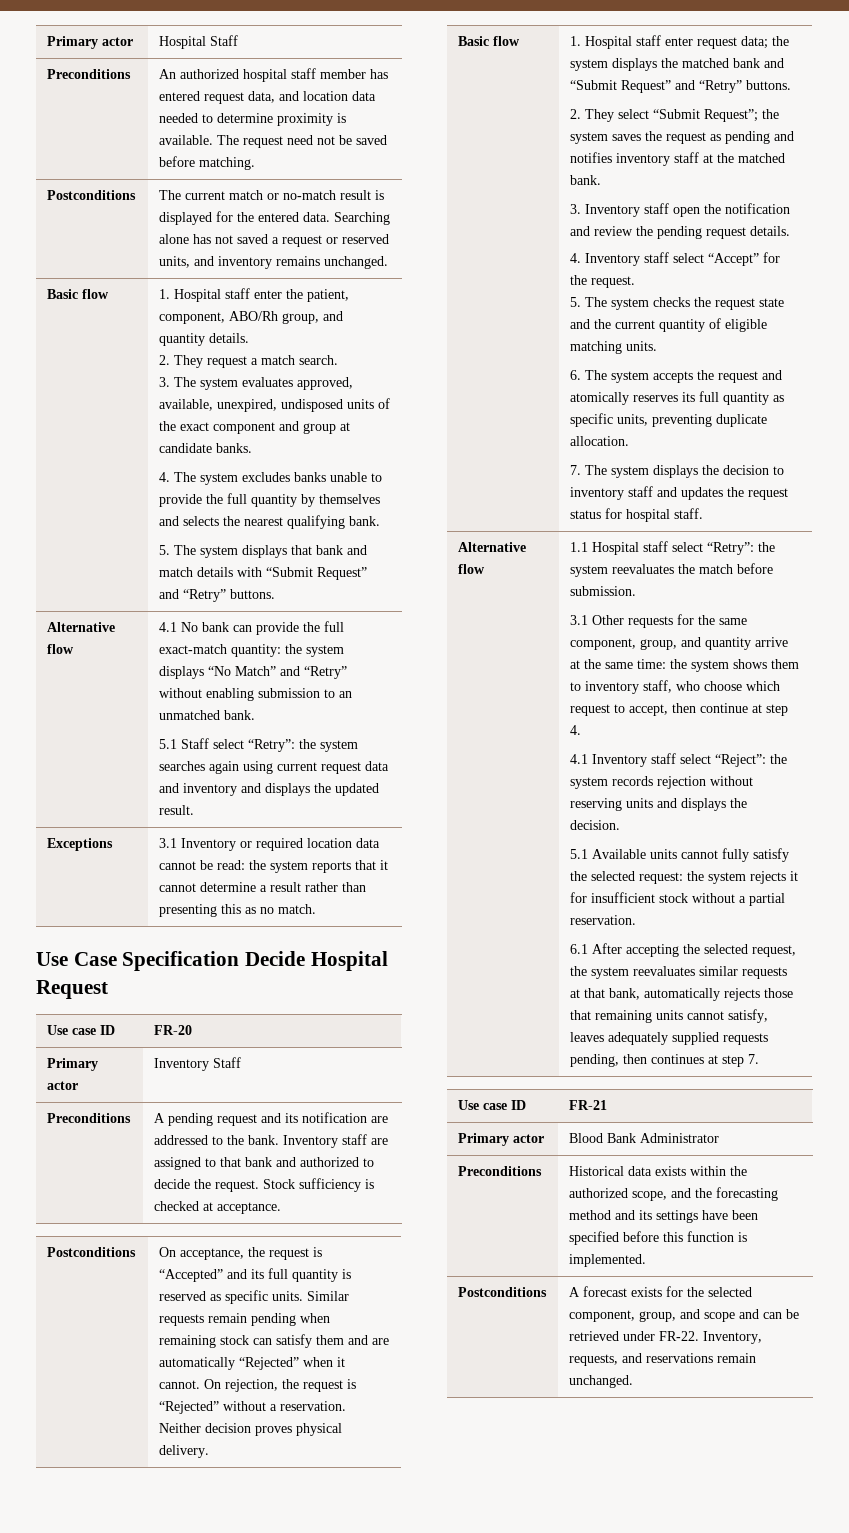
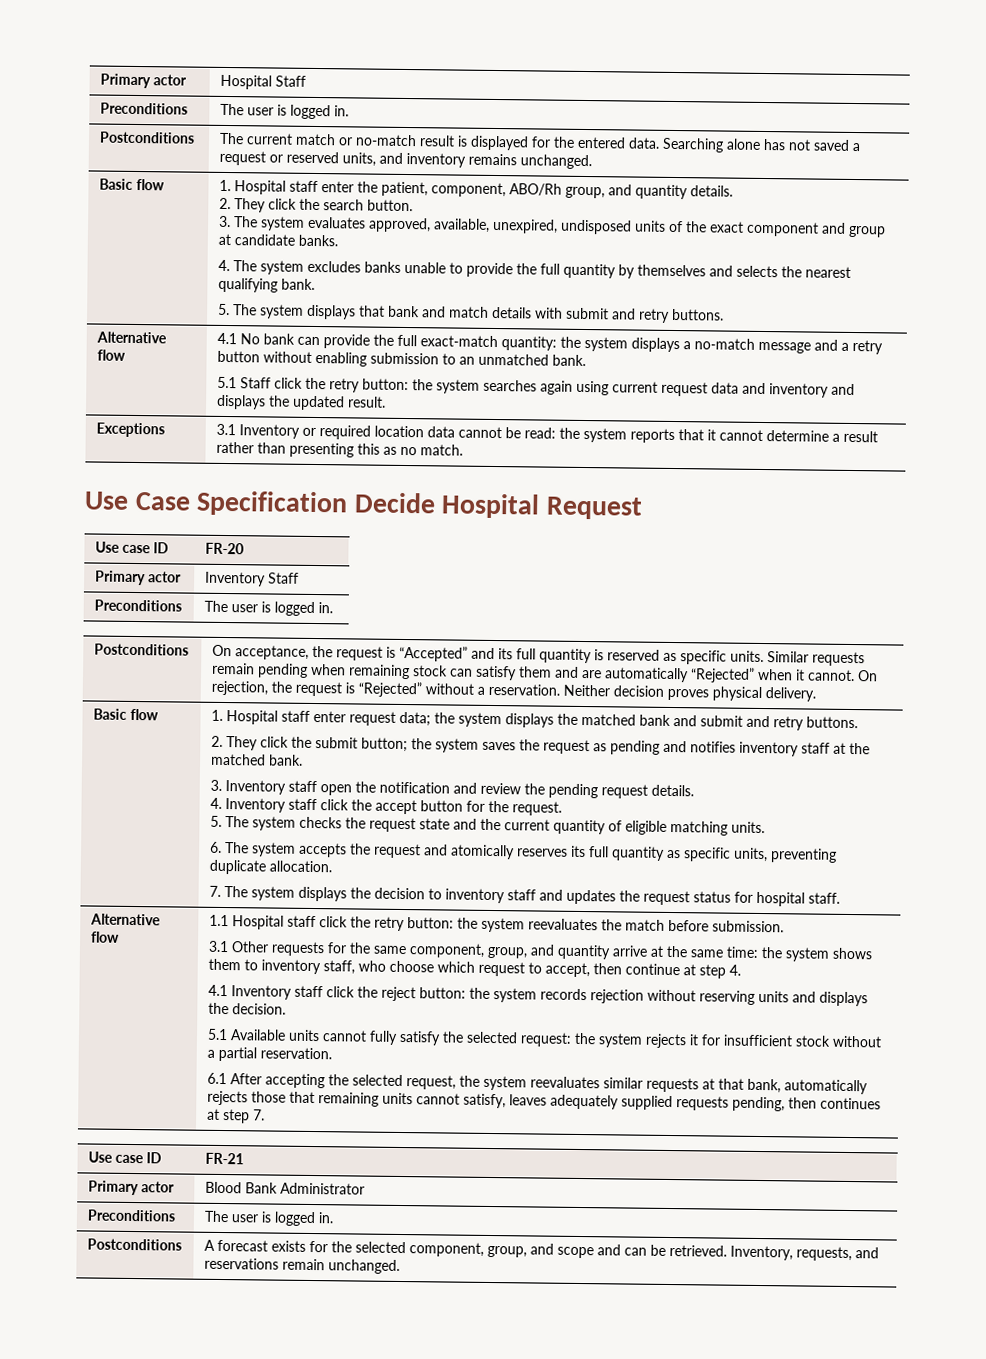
  Primary actor | Hospital Staff
- Preconditions | An authorized hospital staff member has entered request data, and location data needed to determine proximity is available. The request need not be saved before matching.
+ Preconditions | The user is logged in.
- 2. They request a match search.
+ 2. They click the search button.
- 5. The system displays that bank and match details with “Submit Request” and “Retry” buttons.
+ 5. The system displays that bank and match details with submit and retry buttons.
- 4.1 No bank can provide the full exact-match quantity: the system displays “No Match” and “Retry” without enabling submission to an unmatched bank.
+ 4.1 No bank can provide the full exact-match quantity: the system displays a no-match message and a retry button without enabling submission to an unmatched bank.
- 5.1 Staff select “Retry”: the system searches again using current request data and inventory and displays the updated result.
+ 5.1 Staff click the retry button: the system searches again using current request data and inventory and displays the updated result.
  Primary actor | Inventory Staff
- Preconditions | A pending request and its notification are addressed to the bank. Inventory staff are assigned to that bank and authorized to decide the request. Stock sufficiency is checked at acceptance.
+ Preconditions | The user is logged in.
- 1. Hospital staff enter request data; the system displays the matched bank and “Submit Request” and “Retry” buttons.
+ 1. Hospital staff enter request data; the system displays the matched bank and submit and retry buttons.
- 2. They select “Submit Request”; the system saves the request as pending and notifies inventory staff at the matched bank.
+ 2. They click the submit button; the system saves the request as pending and notifies inventory staff at the matched bank.
- 4. Inventory staff select “Accept” for the request.
+ 4. Inventory staff click the accept button for the request.
- 1.1 Hospital staff select “Retry”: the system reevaluates the match before submission.
+ 1.1 Hospital staff click the retry button: the system reevaluates the match before submission.
- 4.1 Inventory staff select “Reject”: the system records rejection without reserving units and displays the decision.
+ 4.1 Inventory staff click the reject button: the system records rejection without reserving units and displays the decision.
  Primary actor | Blood Bank Administrator
- Preconditions | Historical data exists within the authorized scope, and the forecasting method and its settings have been specified before this function is implemented.
+ Preconditions | The user is logged in.
- Postconditions | A forecast exists for the selected component, group, and scope and can be retrieved under FR-22. Inventory, requests, and reservations remain unchanged.
+ Postconditions | A forecast exists for the selected component, group, and scope and can be retrieved. Inventory, requests, and reservations remain unchanged.

